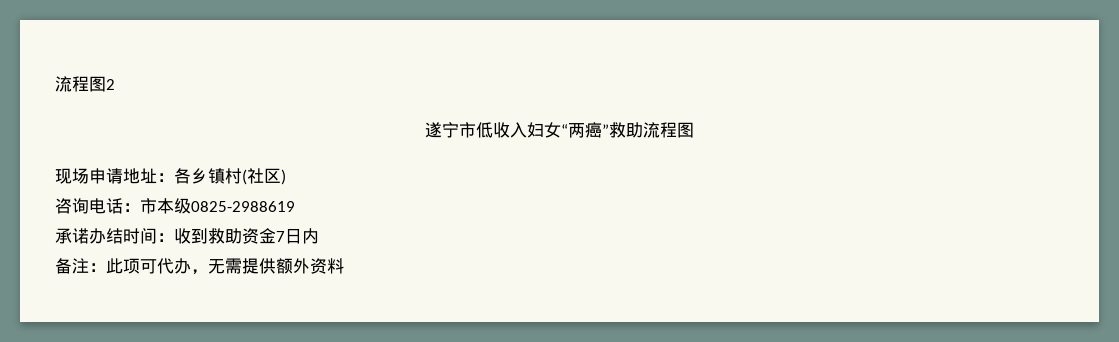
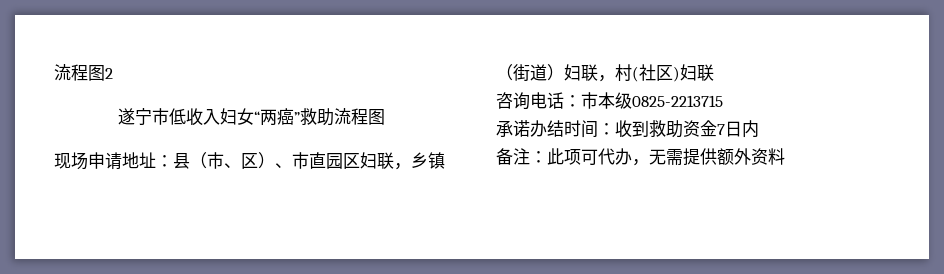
- 现场申请地址：各乡镇村(社区)
+ 现场申请地址：县（市、区）、市直园区妇联，乡镇（街道）妇联，村(社区)妇联
- 咨询电话：市本级0825-2988619
+ 咨询电话：市本级0825-2213715

